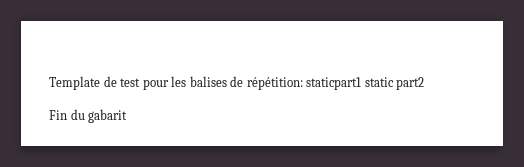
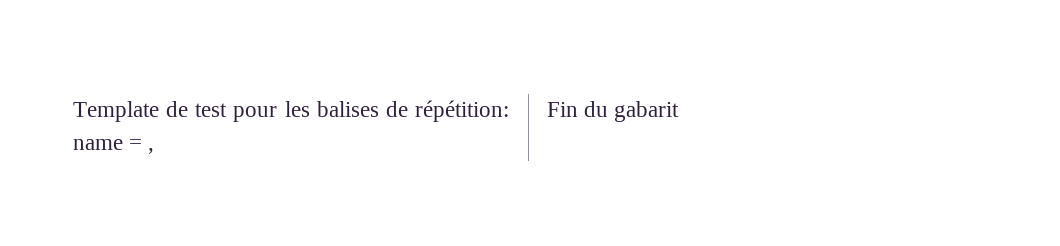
- Template de test pour les balises de répétition: staticpart1 static part2
+ Template de test pour les balises de répétition: name = ,

